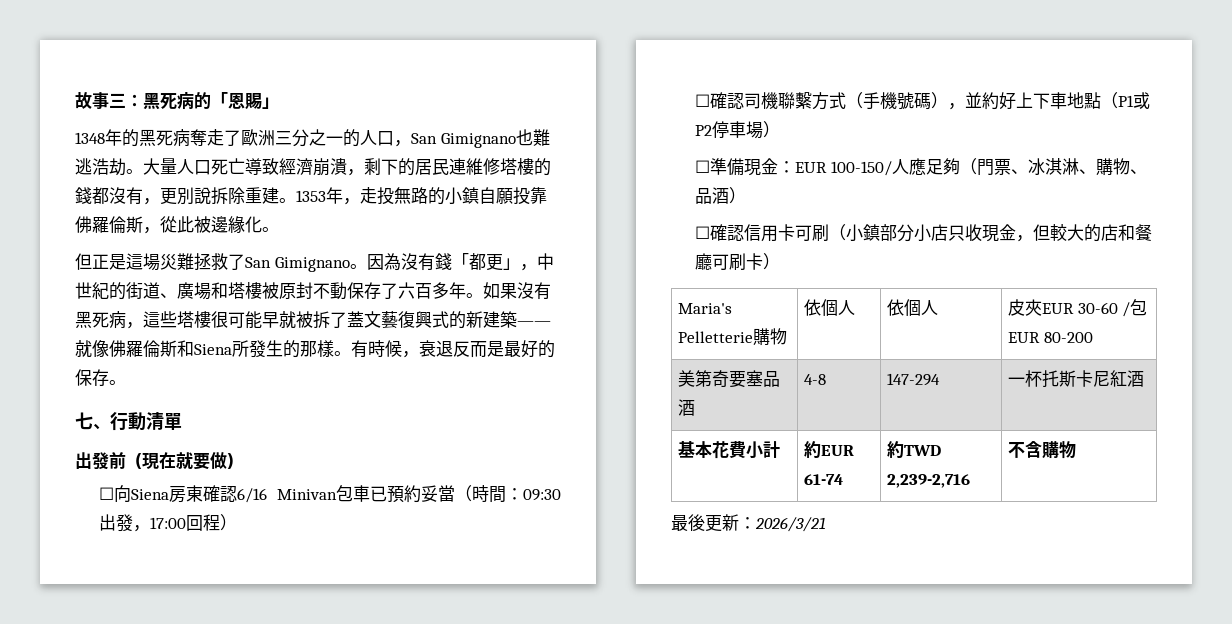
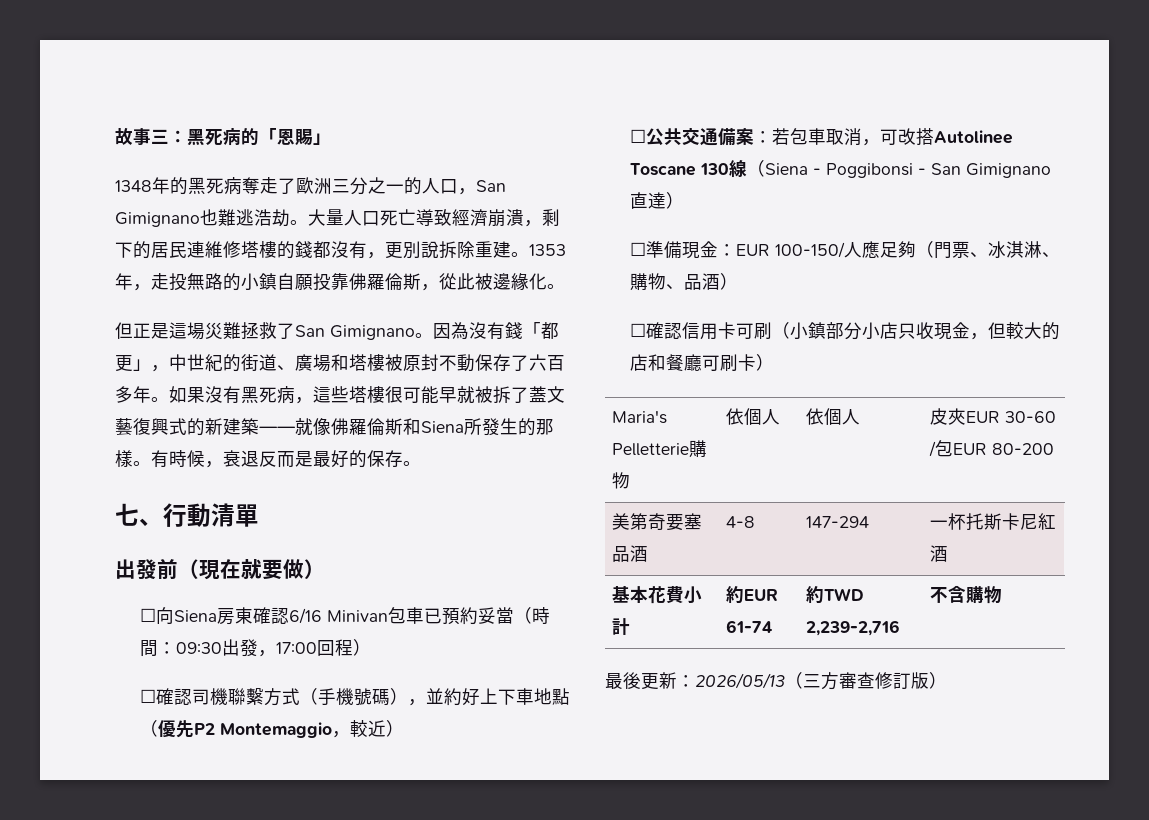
- ☐確認司機聯繫方式（手機號碼），並約好上下車地點（P1或P2停車場）
+ ☐確認司機聯繫方式（手機號碼），並約好上下車地點（優先P2 Montemaggio，較近）
+ ☐公共交通備案：若包車取消，可改搭Autolinee Toscane 130線（Siena - Poggibonsi - San Gimignano直達）
- 最後更新：2026/3/21
+ 最後更新：2026/05/13（三方審查修訂版）

